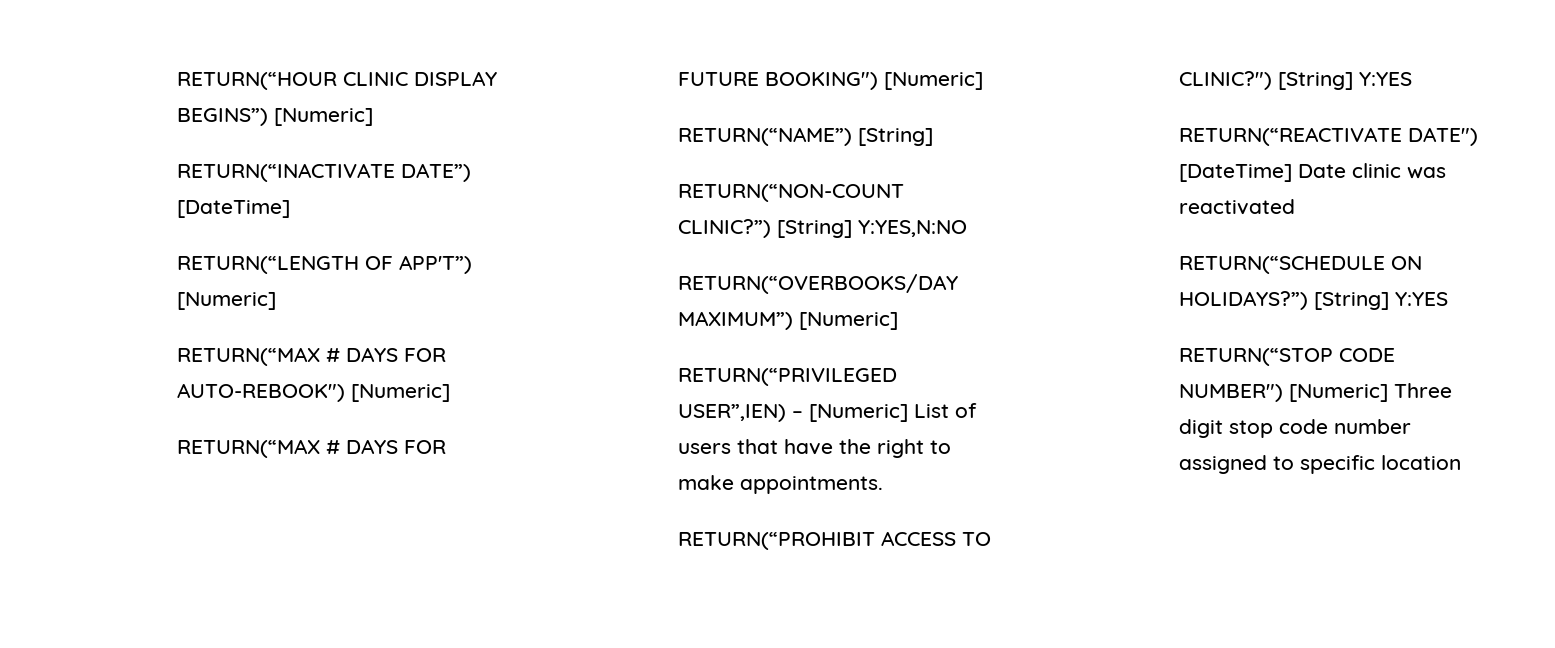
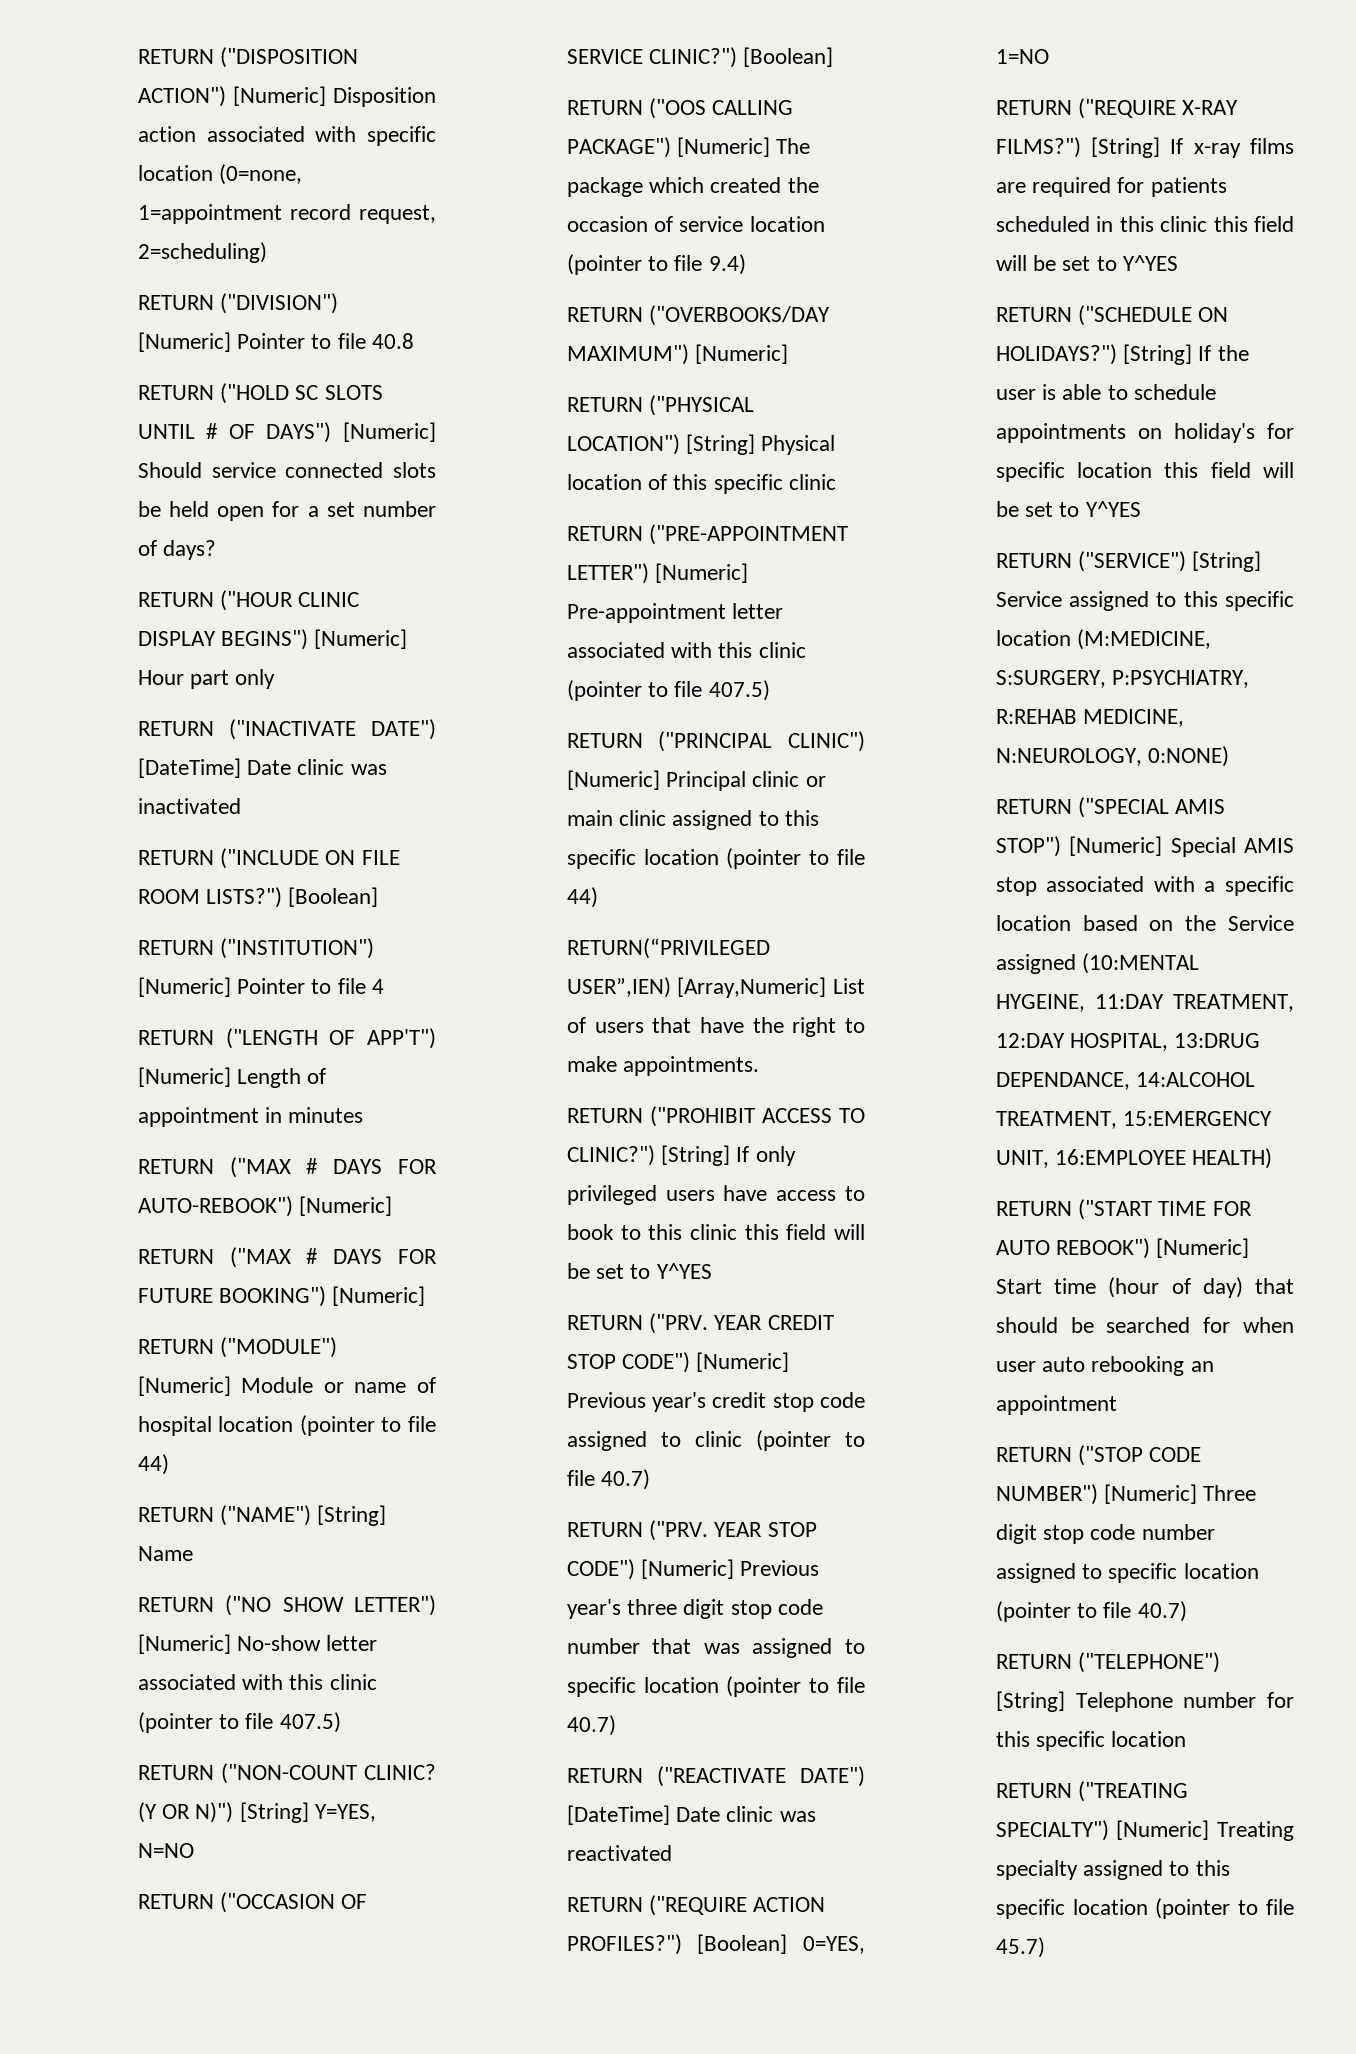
- RETURN(“HOUR CLINIC DISPLAY BEGINS”) [Numeric]
- RETURN(“INACTIVATE DATE”) [DateTime]
- RETURN(“LENGTH OF APP'T”) [Numeric]
- RETURN(“MAX # DAYS FOR AUTO-REBOOK") [Numeric]
+ RETURN ("DISPOSITION ACTION") [Numeric] Disposition action associated with specific location (0=none, 1=appointment record request, 2=scheduling)
+ RETURN ("DIVISION") [Numeric] Pointer to file 40.8
+ RETURN ("HOLD SC SLOTS UNTIL # OF DAYS") [Numeric] Should service connected slots be held open for a set number of days?
+ RETURN ("HOUR CLINIC DISPLAY BEGINS") [Numeric] Hour part only
+ RETURN ("INACTIVATE DATE") [DateTime] Date clinic was inactivated
+ RETURN ("INCLUDE ON FILE ROOM LISTS?") [Boolean]
+ RETURN ("INSTITUTION") [Numeric] Pointer to file 4
+ RETURN ("LENGTH OF APP'T") [Numeric] Length of appointment in minutes
+ RETURN ("MAX # DAYS FOR AUTO-REBOOK") [Numeric]
- RETURN(“MAX # DAYS FOR FUTURE BOOKING") [Numeric]
+ RETURN ("MAX # DAYS FOR FUTURE BOOKING") [Numeric]
- RETURN(“NAME”) [String]
- RETURN(“NON-COUNT CLINIC?”) [String] Y:YES,N:NO
- RETURN(“OVERBOOKS/DAY MAXIMUM”) [Numeric]
+ RETURN ("MODULE") [Numeric] Module or name of hospital location (pointer to file 44)
+ RETURN ("NAME") [String] Name
+ RETURN ("NO SHOW LETTER") [Numeric] No-show letter associated with this clinic (pointer to file 407.5)
+ RETURN ("NON-COUNT CLINIC? (Y OR N)") [String] Y=YES, N=NO
+ RETURN ("OCCASION OF SERVICE CLINIC?") [Boolean]
+ RETURN ("OOS CALLING PACKAGE") [Numeric] The package which created the occasion of service location (pointer to file 9.4)
+ RETURN ("OVERBOOKS/DAY MAXIMUM") [Numeric]
+ RETURN ("PHYSICAL LOCATION") [String] Physical location of this specific clinic
+ RETURN ("PRE-APPOINTMENT LETTER") [Numeric] Pre-appointment letter associated with this clinic (pointer to file 407.5)
+ RETURN ("PRINCIPAL CLINIC") [Numeric] Principal clinic or main clinic assigned to this specific location (pointer to file 44)
- RETURN(“PRIVILEGED USER”,IEN) – [Numeric] List of users that have the right to make appointments.
+ RETURN(“PRIVILEGED USER”,IEN) [Array,Numeric] List of users that have the right to make appointments.
- RETURN(“PROHIBIT ACCESS TO CLINIC?") [String] Y:YES
- RETURN(“REACTIVATE DATE") [DateTime] Date clinic was reactivated
+ RETURN ("PROHIBIT ACCESS TO CLINIC?") [String] If only privileged users have access to book to this clinic this field will be set to Y^YES
+ RETURN ("PRV. YEAR CREDIT STOP CODE") [Numeric] Previous year's credit stop code assigned to clinic (pointer to file 40.7)
+ RETURN ("PRV. YEAR STOP CODE") [Numeric] Previous year's three digit stop code number that was assigned to specific location (pointer to file 40.7)
+ RETURN ("REACTIVATE DATE") [DateTime] Date clinic was reactivated
- RETURN(“SCHEDULE ON HOLIDAYS?”) [String] Y:YES
- RETURN(“STOP CODE NUMBER") [Numeric] Three digit stop code number assigned to specific location
+ RETURN ("REQUIRE ACTION PROFILES?") [Boolean] 0=YES, 1=NO
+ RETURN ("REQUIRE X-RAY FILMS?") [String] If x-ray films are required for patients scheduled in this clinic this field will be set to Y^YES
+ RETURN ("SCHEDULE ON HOLIDAYS?") [String] If the user is able to schedule appointments on holiday's for specific location this field will be set to Y^YES
+ RETURN ("SERVICE") [String] Service assigned to this specific location (M:MEDICINE, S:SURGERY, P:PSYCHIATRY, R:REHAB MEDICINE, N:NEUROLOGY, 0:NONE)
+ RETURN ("SPECIAL AMIS STOP") [Numeric] Special AMIS stop associated with a specific location based on the Service assigned (10:MENTAL HYGEINE, 11:DAY TREATMENT, 12:DAY HOSPITAL, 13:DRUG DEPENDANCE, 14:ALCOHOL TREATMENT, 15:EMERGENCY UNIT, 16:EMPLOYEE HEALTH)
+ RETURN ("START TIME FOR AUTO REBOOK") [Numeric] Start time (hour of day) that should be searched for when user auto rebooking an appointment
+ RETURN ("STOP CODE NUMBER") [Numeric] Three digit stop code number assigned to specific location (pointer to file 40.7)
+ RETURN ("TELEPHONE") [String] Telephone number for this specific location
+ RETURN ("TREATING SPECIALTY") [Numeric] Treating specialty assigned to this specific location (pointer to file 45.7)

